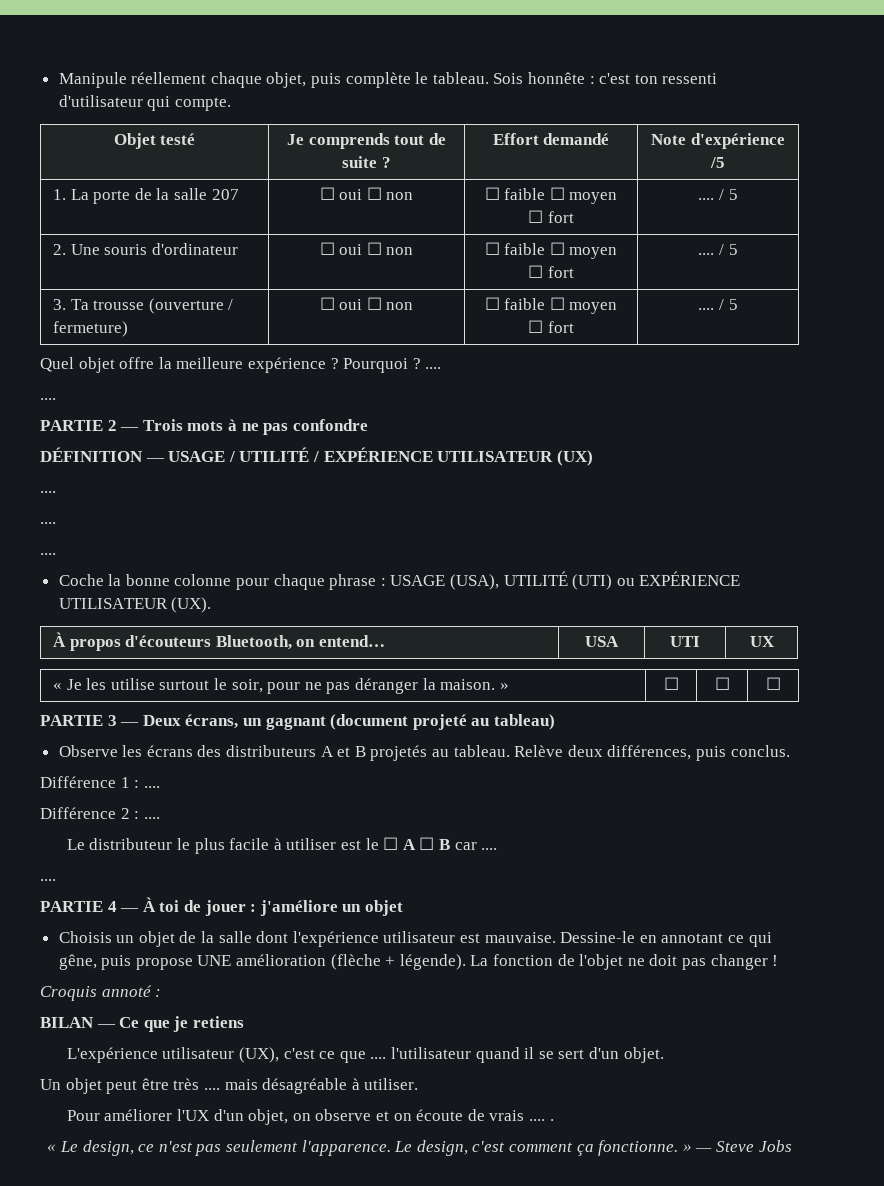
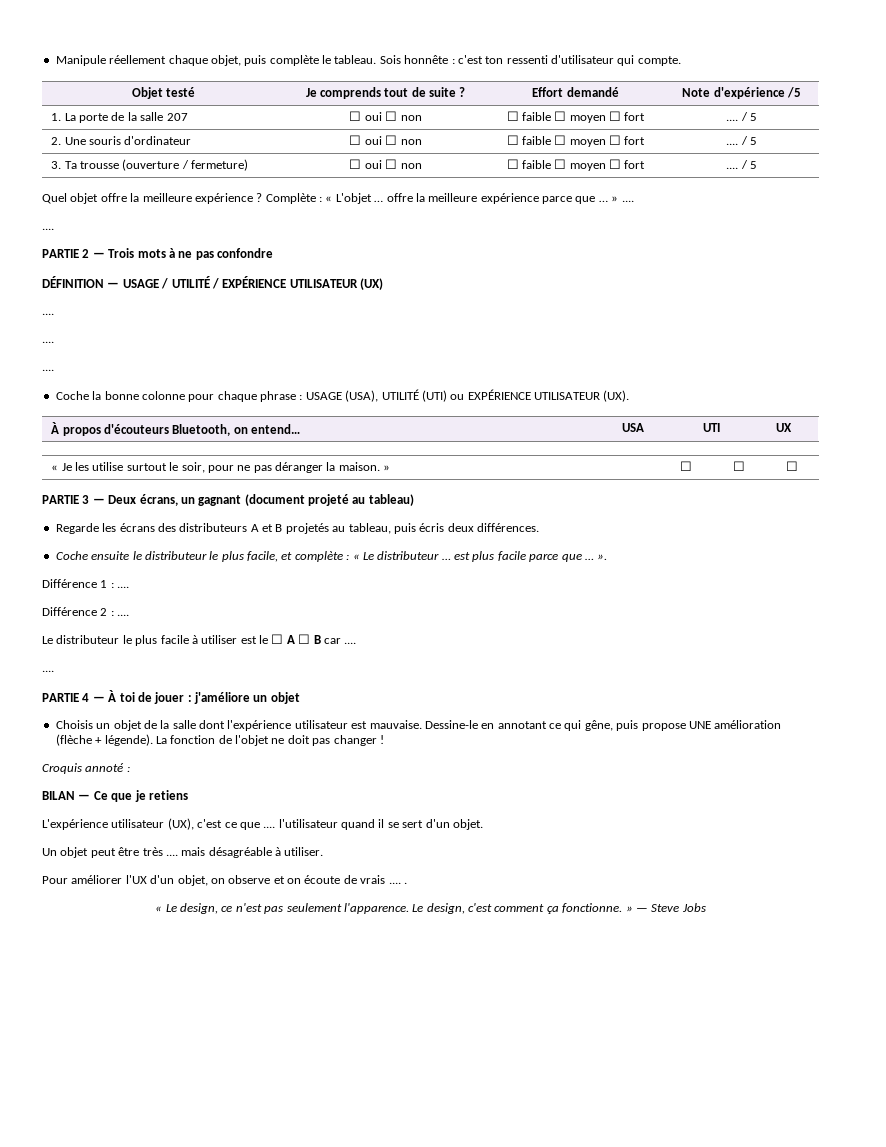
- Pourquoi ? ....
+ Complète : « L'objet … offre la meilleure expérience parce que … » ....
- Observe les écrans des distributeurs A et B projetés au tableau. Relève deux différences, puis conclus.
+ Regarde les écrans des distributeurs A et B projetés au tableau, puis écris deux différences.
+ Coche ensuite le distributeur le plus facile, et complète : « Le distributeur … est plus facile parce que … ».

